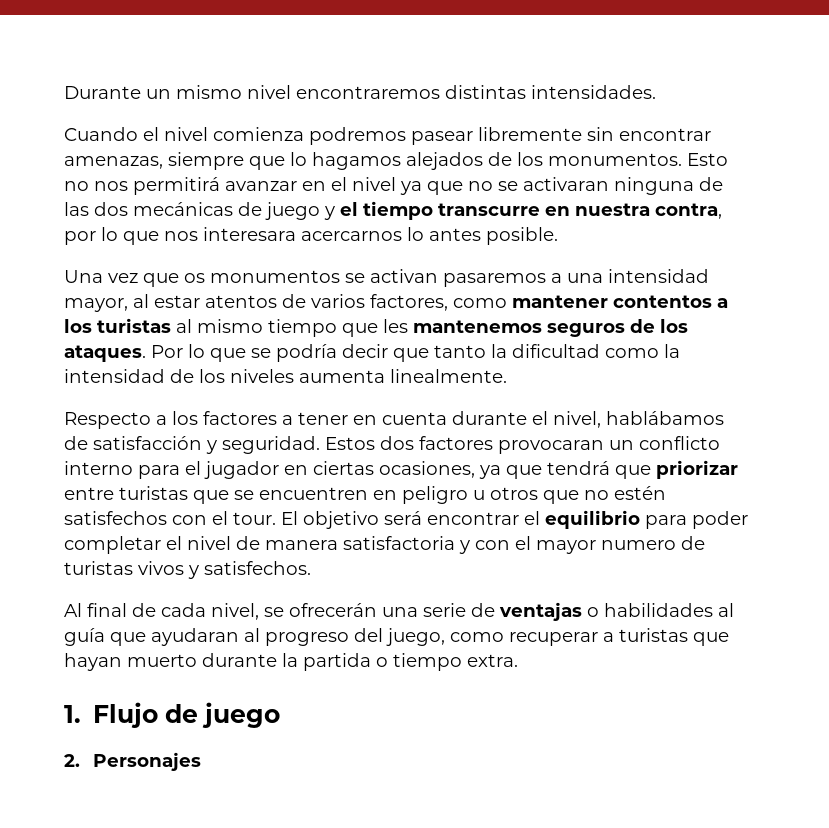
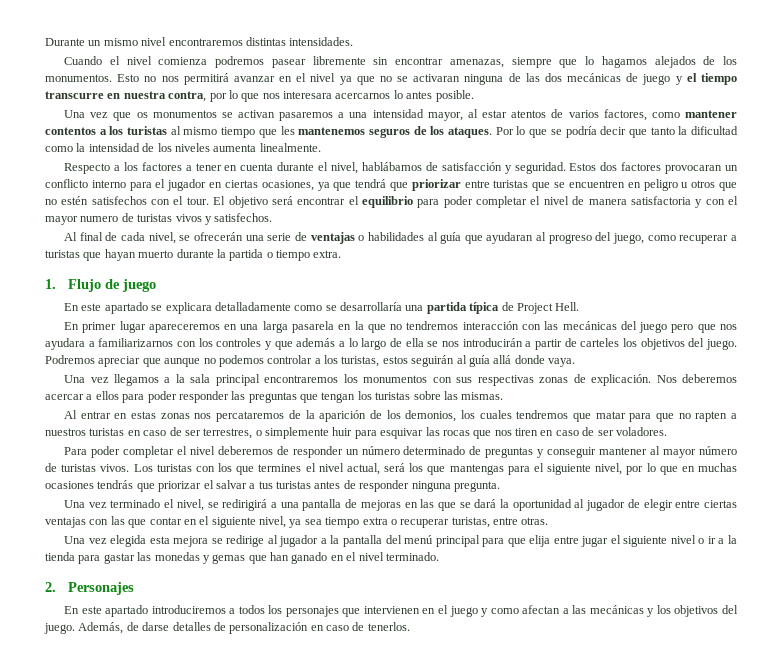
+ En este apartado se explicara detalladamente como se desarrollaría una partida típica de Project Hell.
+ En primer lugar apareceremos en una larga pasarela en la que no tendremos interacción con las mecánicas del juego pero que nos ayudara a familiarizarnos con los controles y que además a lo largo de ella se nos introducirán a partir de carteles los objetivos del juego. Podremos apreciar que aunque no podemos controlar a los turistas, estos seguirán al guía allá donde vaya.
+ Una vez llegamos a la sala principal encontraremos los monumentos con sus respectivas zonas de explicación. Nos deberemos acercar a ellos para poder responder las preguntas que tengan los turistas sobre las mismas.
+ Al entrar en estas zonas nos percataremos de la aparición de los demonios, los cuales tendremos que matar para que no rapten a nuestros turistas en caso de ser terrestres, o simplemente huir para esquivar las rocas que nos tiren en caso de ser voladores.
+ Para poder completar el nivel deberemos de responder un número determinado de preguntas y conseguir mantener al mayor número de turistas vivos. Los turistas con los que termines el nivel actual, será los que mantengas para el siguiente nivel, por lo que en muchas ocasiones tendrás que priorizar el salvar a tus turistas antes de responder ninguna pregunta.
+ Una vez terminado el nivel, se redirigirá a una pantalla de mejoras en las que se dará la oportunidad al jugador de elegir entre ciertas ventajas con las que contar en el siguiente nivel, ya sea tiempo extra o recuperar turistas, entre otras.
+ Una vez elegida esta mejora se redirige al jugador a la pantalla del menú principal para que elija entre jugar el siguiente nivel o ir a la tienda para gastar las monedas y gemas que han ganado en el nivel terminado.
  2. Personajes
+ En este apartado introduciremos a todos los personajes que intervienen en el juego y como afectan a las mecánicas y los objetivos del juego. Además, de darse detalles de personalización en caso de tenerlos.

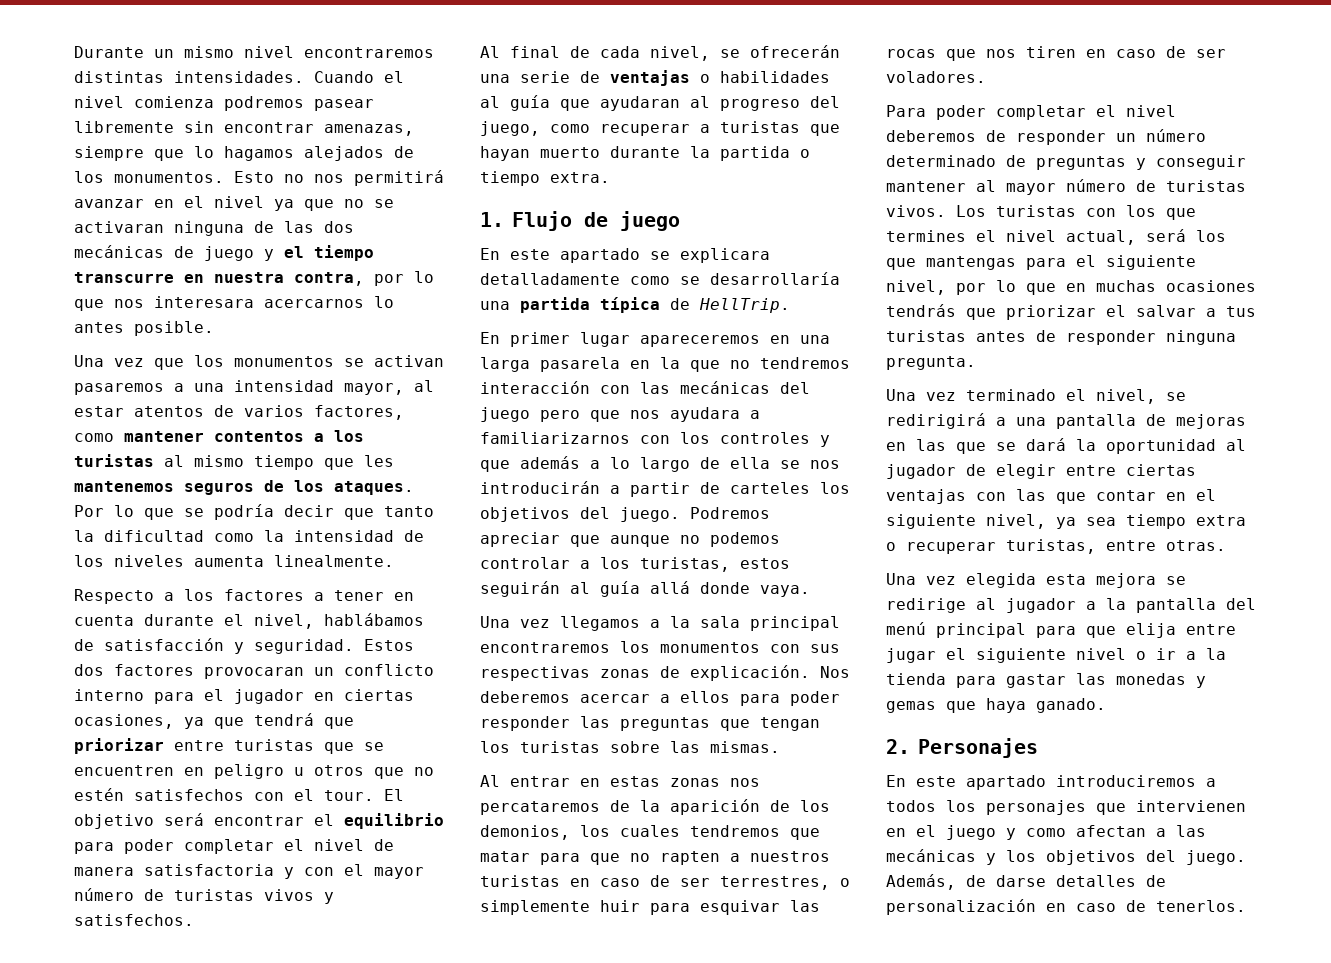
- Durante un mismo nivel encontraremos distintas intensidades.
- Cuando el nivel comienza podremos pasear libremente sin encontrar amenazas, siempre que lo hagamos alejados de los monumentos.
+ Durante un mismo nivel encontraremos distintas intensidades. Cuando el nivel comienza podremos pasear libremente sin encontrar amenazas, siempre que lo hagamos alejados de los monumentos.
- Una vez que os monumentos se activan pasaremos a una intensidad mayor, al estar atentos de varios factores, como mantener contentos a los turistas al mismo tiempo que les mantenemos seguros de los ataques.
+ Una vez que los monumentos se activan pasaremos a una intensidad mayor, al estar atentos de varios factores, como mantener contentos a los turistas al mismo tiempo que les mantenemos seguros de los ataques.
- El objetivo será encontrar el equilibrio para poder completar el nivel de manera satisfactoria y con el mayor numero de turistas vivos y satisfechos.
+ El objetivo será encontrar el equilibrio para poder completar el nivel de manera satisfactoria y con el mayor número de turistas vivos y satisfechos.
- En este apartado se explicara detalladamente como se desarrollaría una partida típica de Project Hell.
+ En este apartado se explicara detalladamente como se desarrollaría una partida típica de HellTrip.
- Una vez elegida esta mejora se redirige al jugador a la pantalla del menú principal para que elija entre jugar el siguiente nivel o ir a la tienda para gastar las monedas y gemas que han ganado en el nivel terminado.
+ Una vez elegida esta mejora se redirige al jugador a la pantalla del menú principal para que elija entre jugar el siguiente nivel o ir a la tienda para gastar las monedas y gemas que haya ganado.

